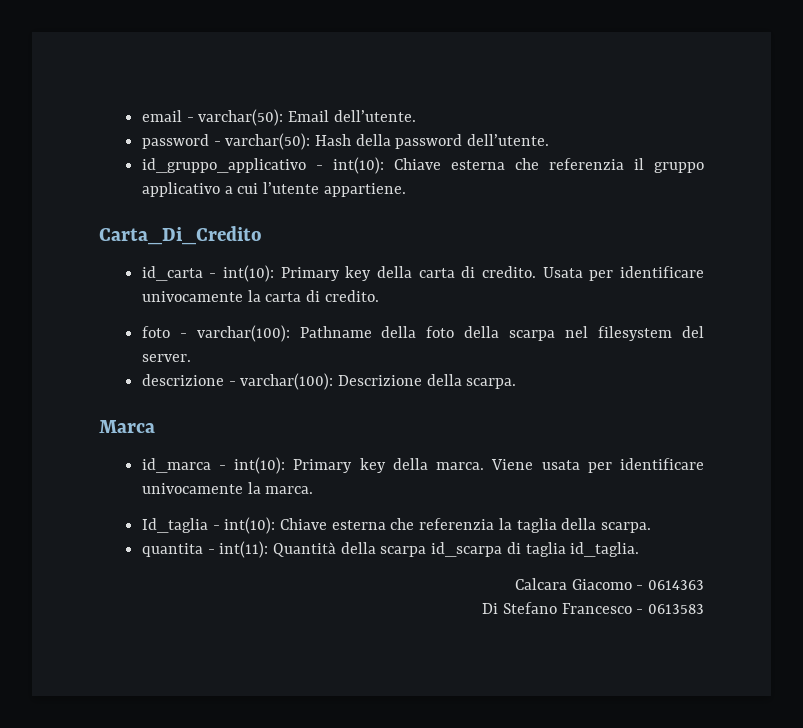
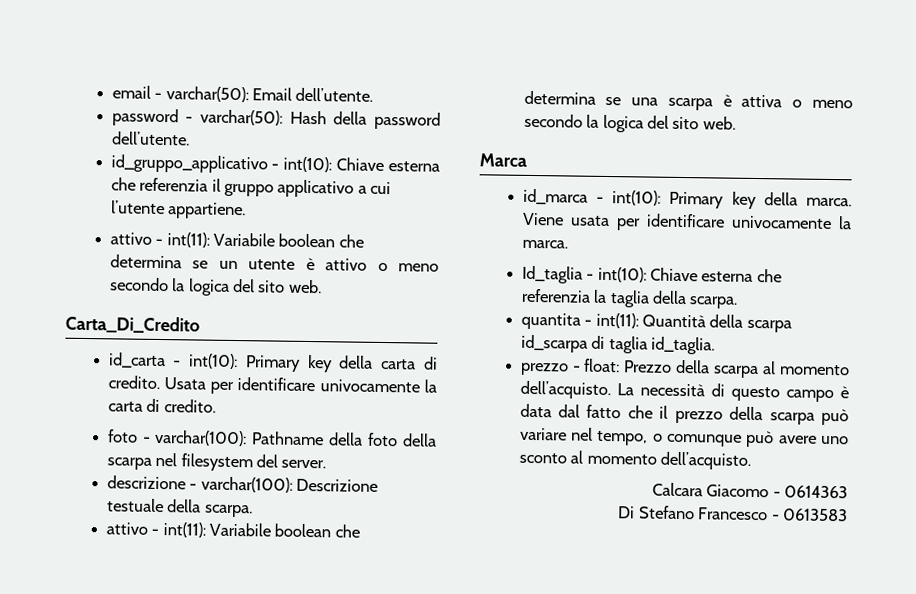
+ attivo - int(11): Variabile boolean che determina se un utente è attivo o meno secondo la logica del sito web.
- descrizione - varchar(100): Descrizione della scarpa.
+ descrizione - varchar(100): Descrizione testuale della scarpa.
+ attivo - int(11): Variabile boolean che determina se una scarpa è attiva o meno secondo la logica del sito web.
+ prezzo - float: Prezzo della scarpa al momento dell’acquisto. La necessità di questo campo è data dal fatto che il prezzo della scarpa può variare nel tempo, o comunque può avere uno sconto al momento dell’acquisto.

